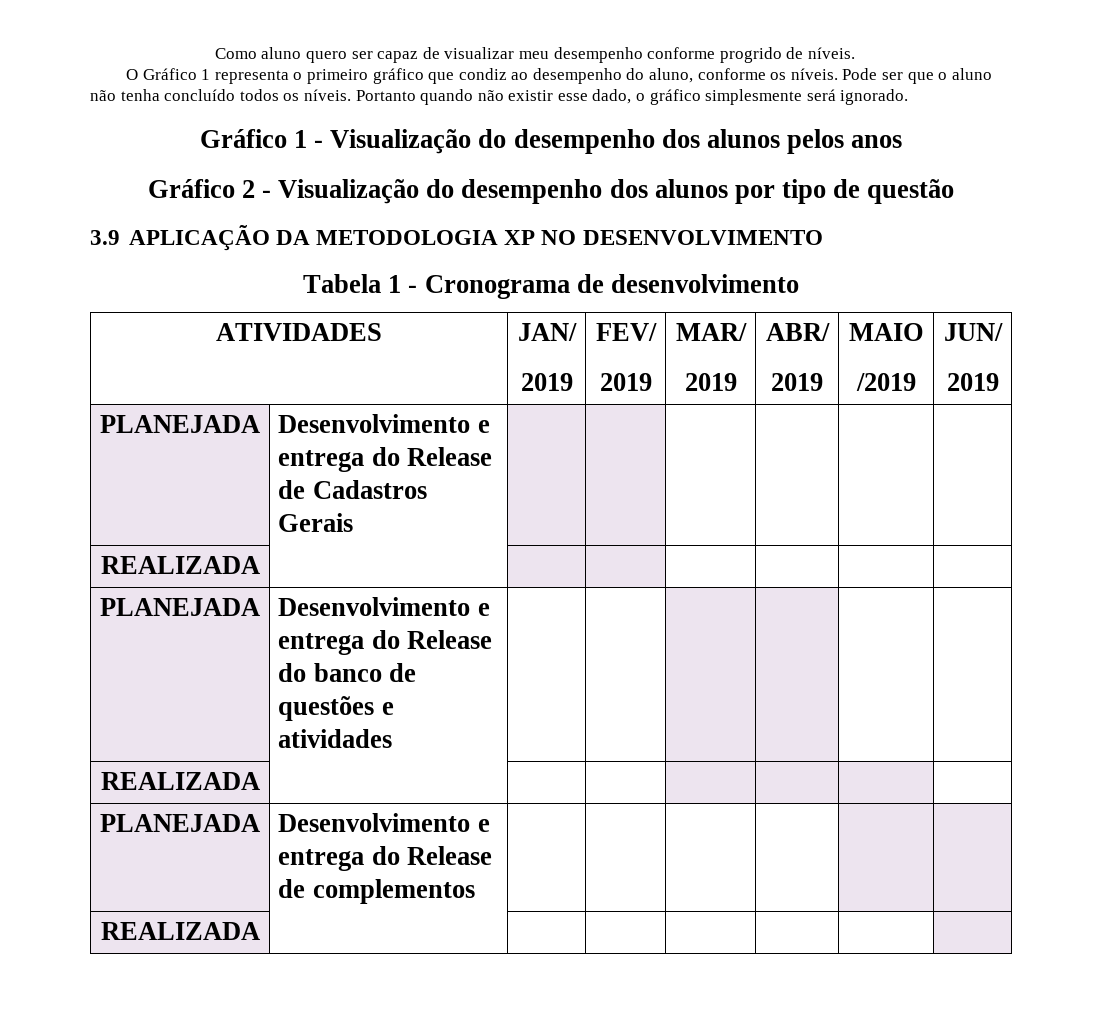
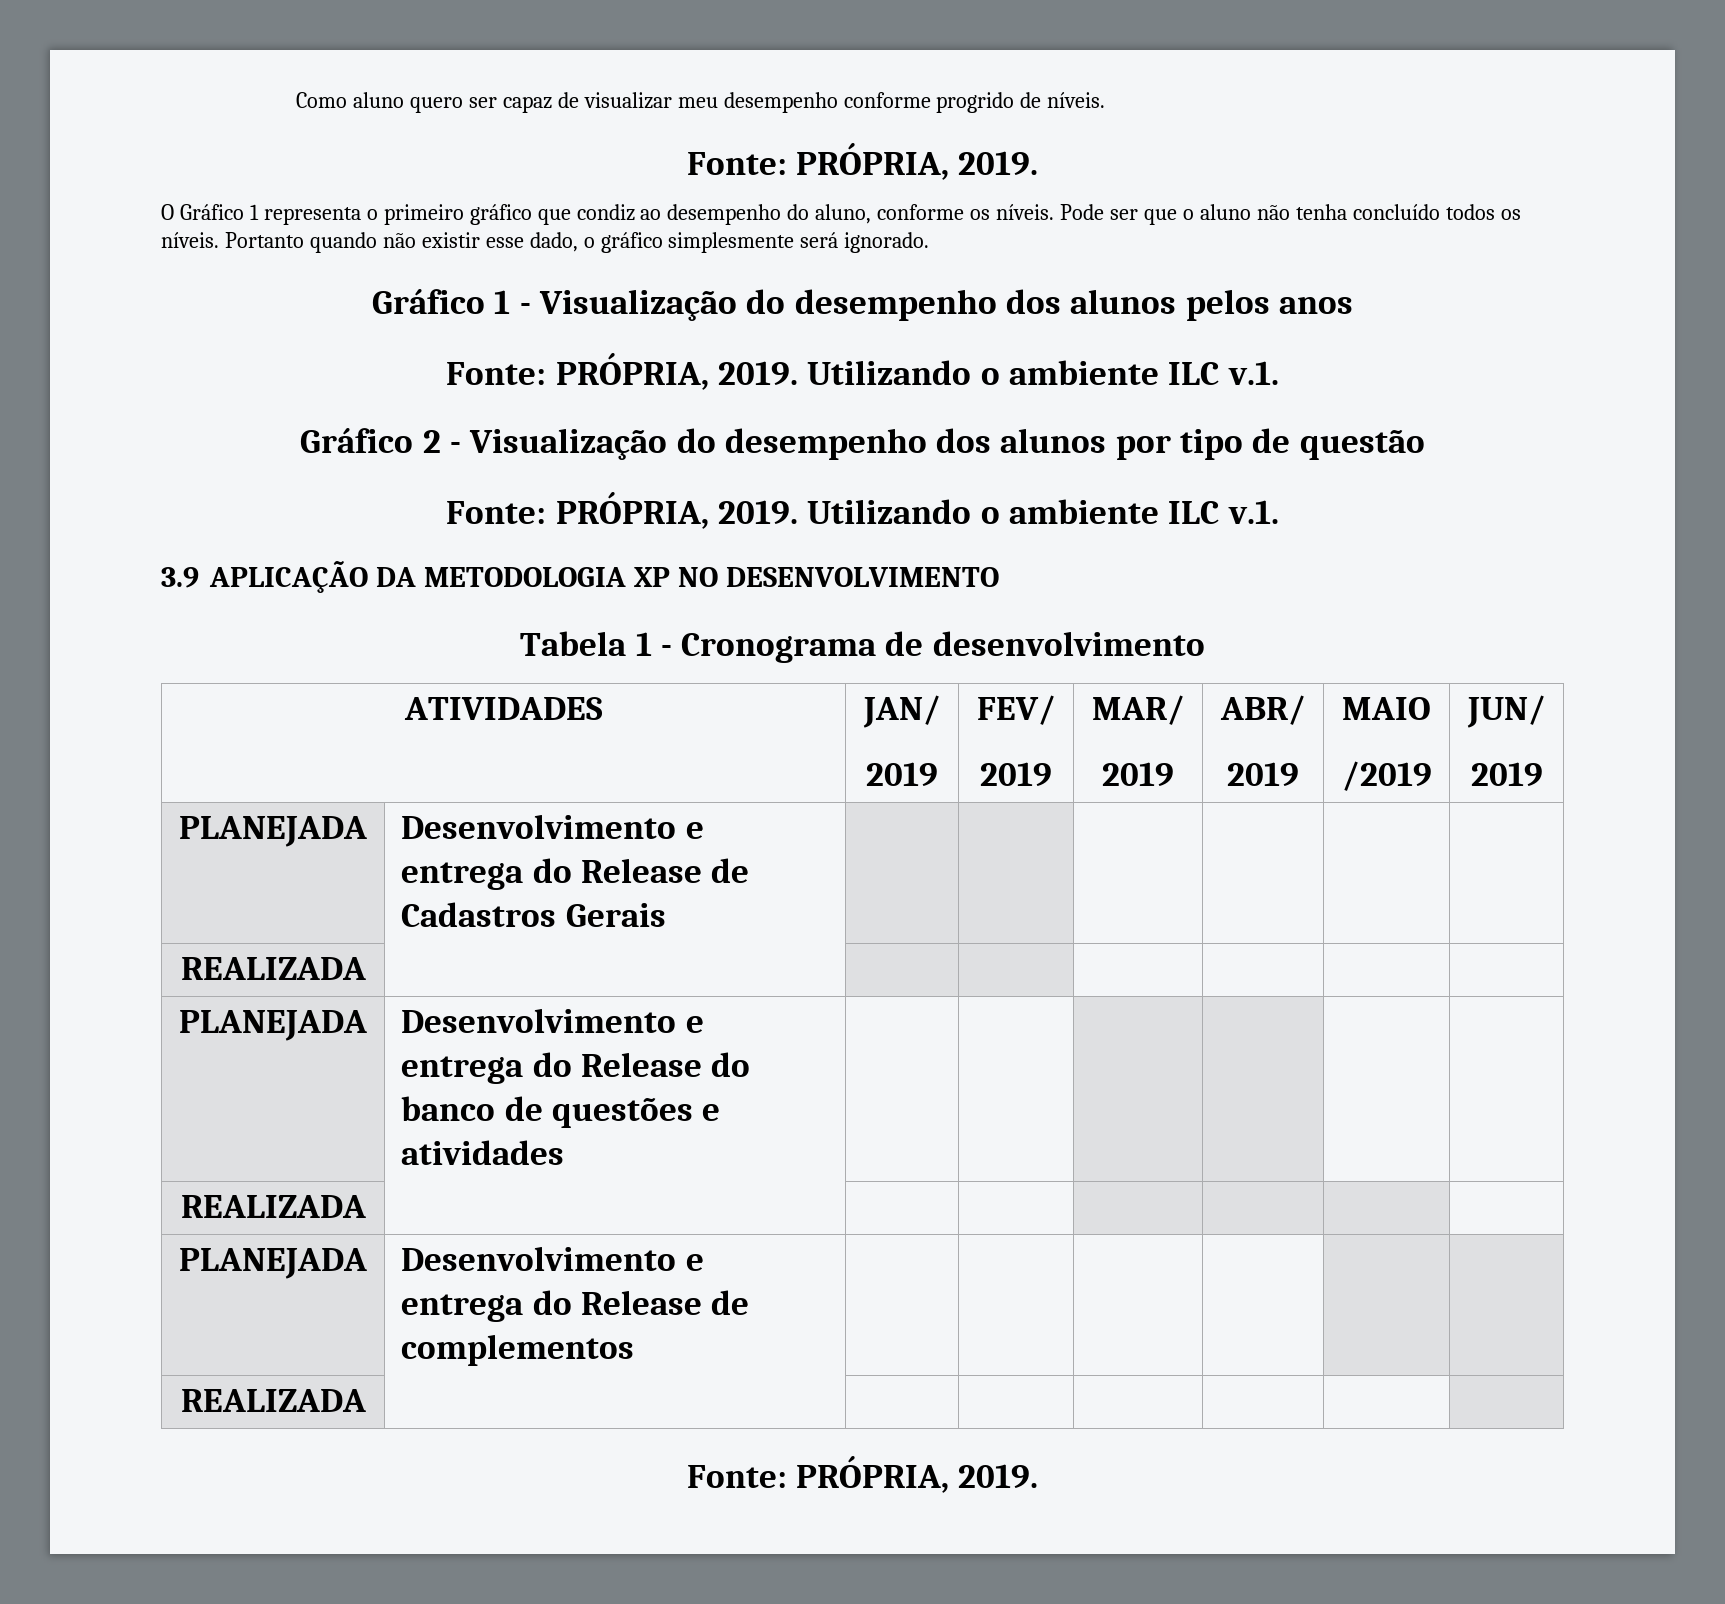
  Como aluno quero ser capaz de visualizar meu desempenho conforme progrido de níveis.
+ Fonte: PRÓPRIA, 2019.
  Gráfico 1 - Visualização do desempenho dos alunos pelos anos
+ Fonte: PRÓPRIA, 2019. Utilizando o ambiente ILC v.1.
  Gráfico 2 - Visualização do desempenho dos alunos por tipo de questão
+ Fonte: PRÓPRIA, 2019. Utilizando o ambiente ILC v.1.
  PLANEJADA | Desenvolvimento e entrega do Release de complementos | | | | | |
  REALIZADA | | | | | | |
+ Fonte: PRÓPRIA, 2019.

